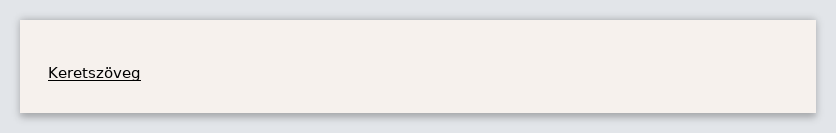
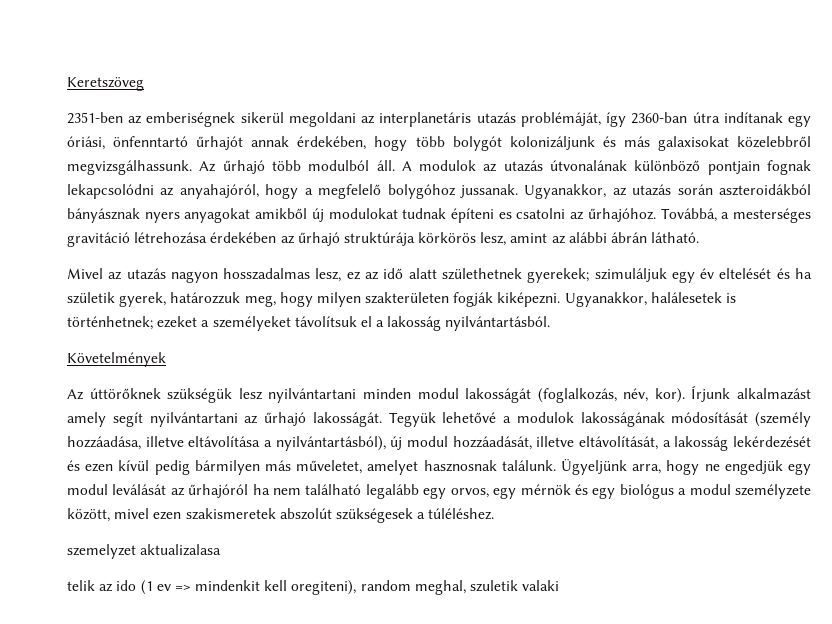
+ 2351-ben az emberiségnek sikerül megoldani az interplanetáris utazás problémáját, így 2360-ban útra indítanak egy óriási, önfenntartó űrhajót annak érdekében, hogy több bolygót kolonizáljunk és más galaxisokat közelebbről megvizsgálhassunk. Az űrhajó több modulból áll. A modulok az utazás útvonalának különböző pontjain fognak lekapcsolódni az anyahajóról, hogy a megfelelő bolygóhoz jussanak. Ugyanakkor, az utazás során aszteroidákból bányásznak nyers anyagokat amikből új modulokat tudnak építeni es csatolni az űrhajóhoz. Továbbá, a mesterséges gravitáció létrehozása érdekében az űrhajó struktúrája körkörös lesz, amint az alábbi ábrán látható.
+ Mivel az utazás nagyon hosszadalmas lesz, ez az idő alatt születhetnek gyerekek; szimuláljuk egy év eltelését és ha születik gyerek, határozzuk meg, hogy milyen szakterületen fogják kiképezni. Ugyanakkor, halálesetek is történhetnek; ezeket a személyeket távolítsuk el a lakosság nyilvántartásból.
+ Követelmények
+ Az úttörőknek szükségük lesz nyilvántartani minden modul lakosságát (foglalkozás, név, kor). Írjunk alkalmazást amely segít nyilvántartani az űrhajó lakosságát. Tegyük lehetővé a modulok lakosságának módosítását (személy hozzáadása, illetve eltávolítása a nyilvántartásból), új modul hozzáadását, illetve eltávolítását, a lakosság lekérdezését és ezen kívül pedig bármilyen más műveletet, amelyet hasznosnak találunk. Ügyeljünk arra, hogy ne engedjük egy modul leválását az űrhajóról ha nem található legalább egy orvos, egy mérnök és egy biológus a modul személyzete között, mivel ezen szakismeretek abszolút szükségesek a túléléshez.
+ szemelyzet aktualizalasa
+ telik az ido (1 ev => mindenkit kell oregiteni), random meghal, szuletik valaki

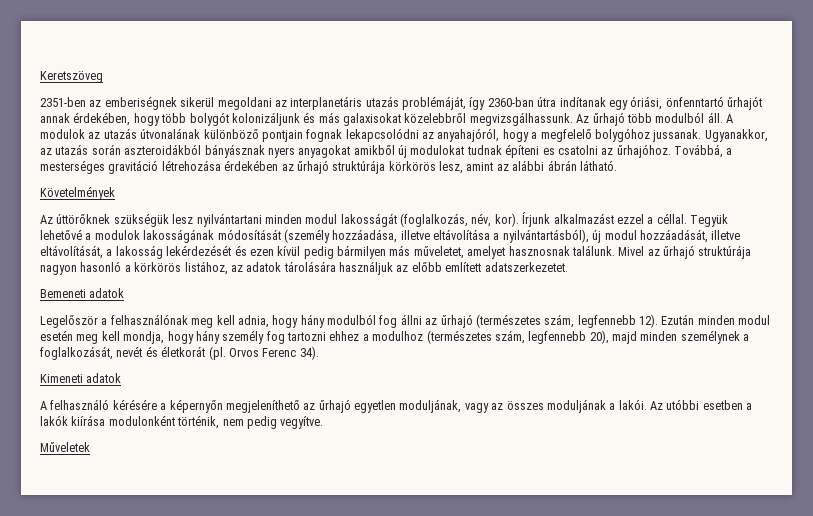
- Mivel az utazás nagyon hosszadalmas lesz, ez az idő alatt születhetnek gyerekek; szimuláljuk egy év eltelését és ha születik gyerek, határozzuk meg, hogy milyen szakterületen fogják kiképezni. Ugyanakkor, halálesetek is történhetnek; ezeket a személyeket távolítsuk el a lakosság nyilvántartásból.
- Írjunk alkalmazást amely segít nyilvántartani az űrhajó lakosságát.
+ Írjunk alkalmazást ezzel a céllal.
- Ügyeljünk arra, hogy ne engedjük egy modul leválását az űrhajóról ha nem található legalább egy orvos, egy mérnök és egy biológus a modul személyzete között, mivel ezen szakismeretek abszolút szükségesek a túléléshez.
- szemelyzet aktualizalasa
- telik az ido (1 ev => mindenkit kell oregiteni), random meghal, szuletik valaki
+ Mivel az űrhajó struktúrája nagyon hasonló a körkörös listához, az adatok tárolására használjuk az előbb említett adatszerkezetet.
+ Bemeneti adatok
+ Legelőször a felhasználónak meg kell adnia, hogy hány modulból fog állni az űrhajó (természetes szám, legfennebb 12). Ezután minden modul esetén meg kell mondja, hogy hány személy fog tartozni ehhez a modulhoz (természetes szám, legfennebb 20), majd minden személynek a foglalkozását, nevét és életkorát (pl. Orvos Ferenc 34).
+ Kimeneti adatok
+ A felhasználó kérésére a képernyőn megjeleníthető az űrhajó egyetlen moduljának, vagy az összes moduljának a lakói. Az utóbbi esetben a lakók kiírása modulonként történik, nem pedig vegyítve.
+ Műveletek

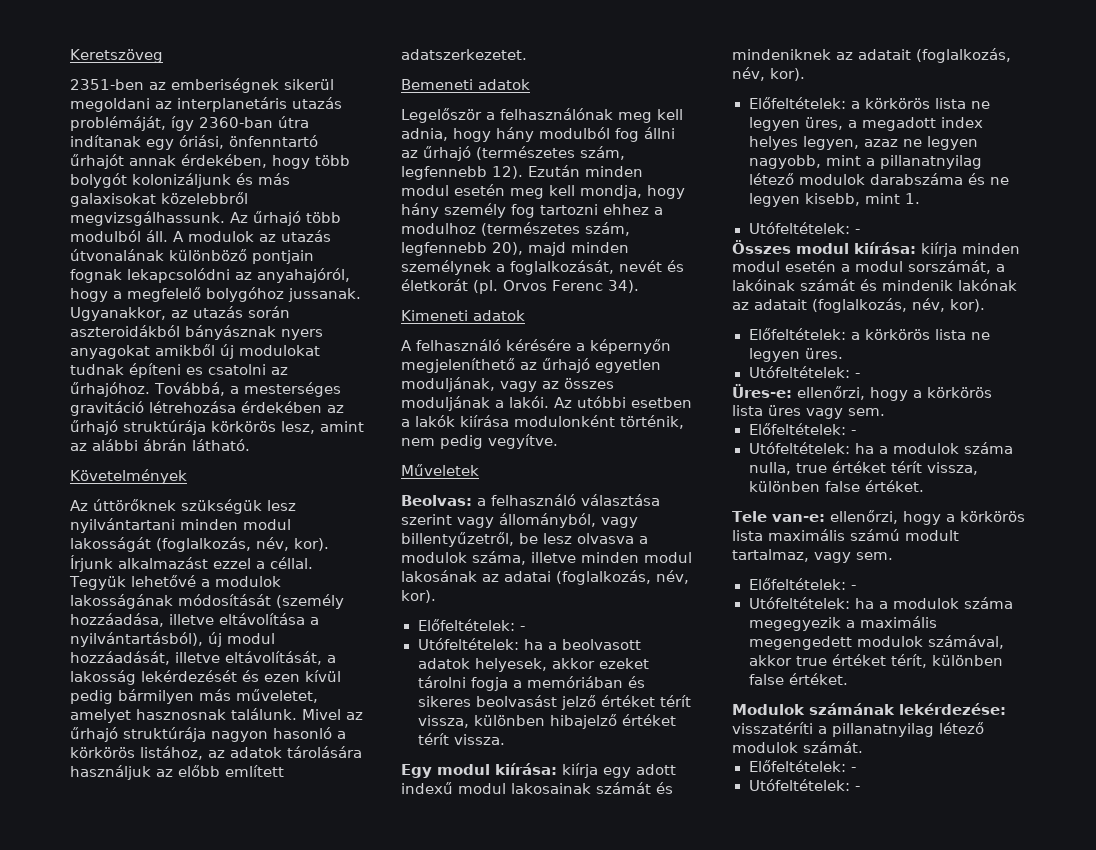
+ Beolvas: a felhasználó választása szerint vagy állományból, vagy billentyűzetről, be lesz olvasva a modulok száma, illetve minden modul lakosának az adatai (foglalkozás, név, kor).
+ Előfeltételek: -
+ Utófeltételek: ha a beolvasott adatok helyesek, akkor ezeket tárolni fogja a memóriában és sikeres beolvasást jelző értéket térít vissza, különben hibajelző értéket térít vissza.
+ Egy modul kiírása: kiírja egy adott indexű modul lakosainak számát és mindeniknek az adatait (foglalkozás, név, kor).
+ Előfeltételek: a körkörös lista ne legyen üres, a megadott index helyes legyen, azaz ne legyen nagyobb, mint a pillanatnyilag létező modulok darabszáma és ne legyen kisebb, mint 1.
+ Utófeltételek: -
+ Összes modul kiírása: kiírja minden modul esetén a modul sorszámát, a lakóinak számát és mindenik lakónak az adatait (foglalkozás, név, kor).
+ Előfeltételek: a körkörös lista ne legyen üres.
+ Utófeltételek: -
+ Üres-e: ellenőrzi, hogy a körkörös lista üres vagy sem.
+ Előfeltételek: -
+ Utófeltételek: ha a modulok száma nulla, true értéket térít vissza, különben false értéket.
+ Tele van-e: ellenőrzi, hogy a körkörös lista maximális számú modult tartalmaz, vagy sem.
+ Előfeltételek: -
+ Utófeltételek: ha a modulok száma megegyezik a maximális megengedett modulok számával, akkor true értéket térít, különben false értéket.
+ Modulok számának lekérdezése: visszatéríti a pillanatnyilag létező modulok számát.
+ Előfeltételek: -
+ Utófeltételek: -

